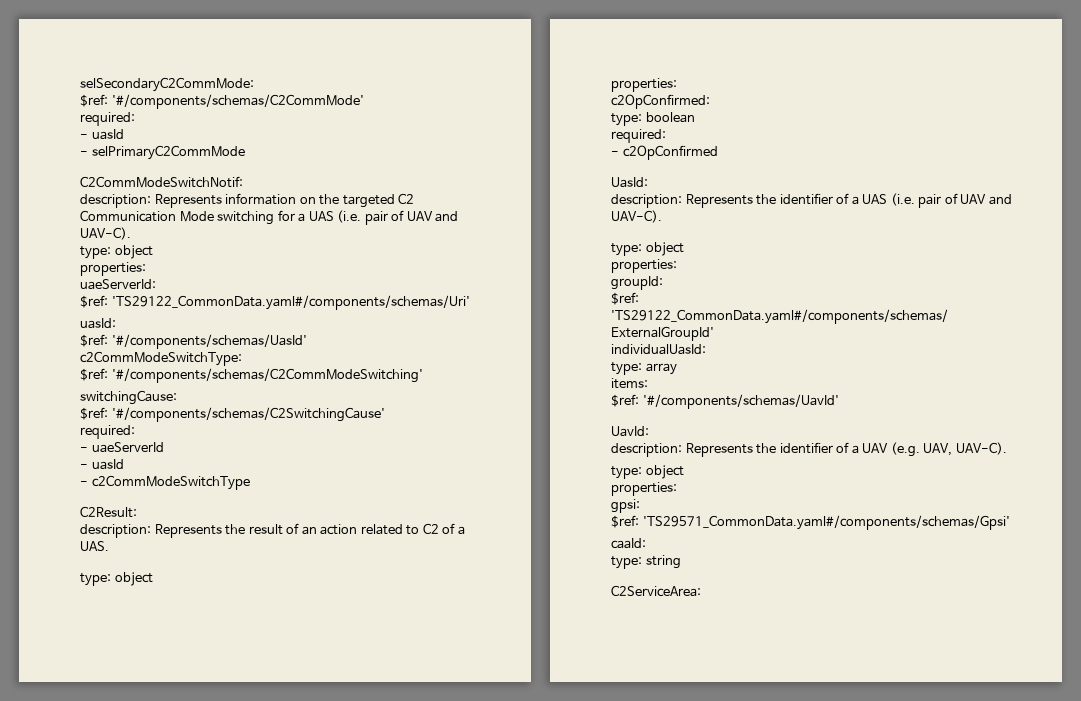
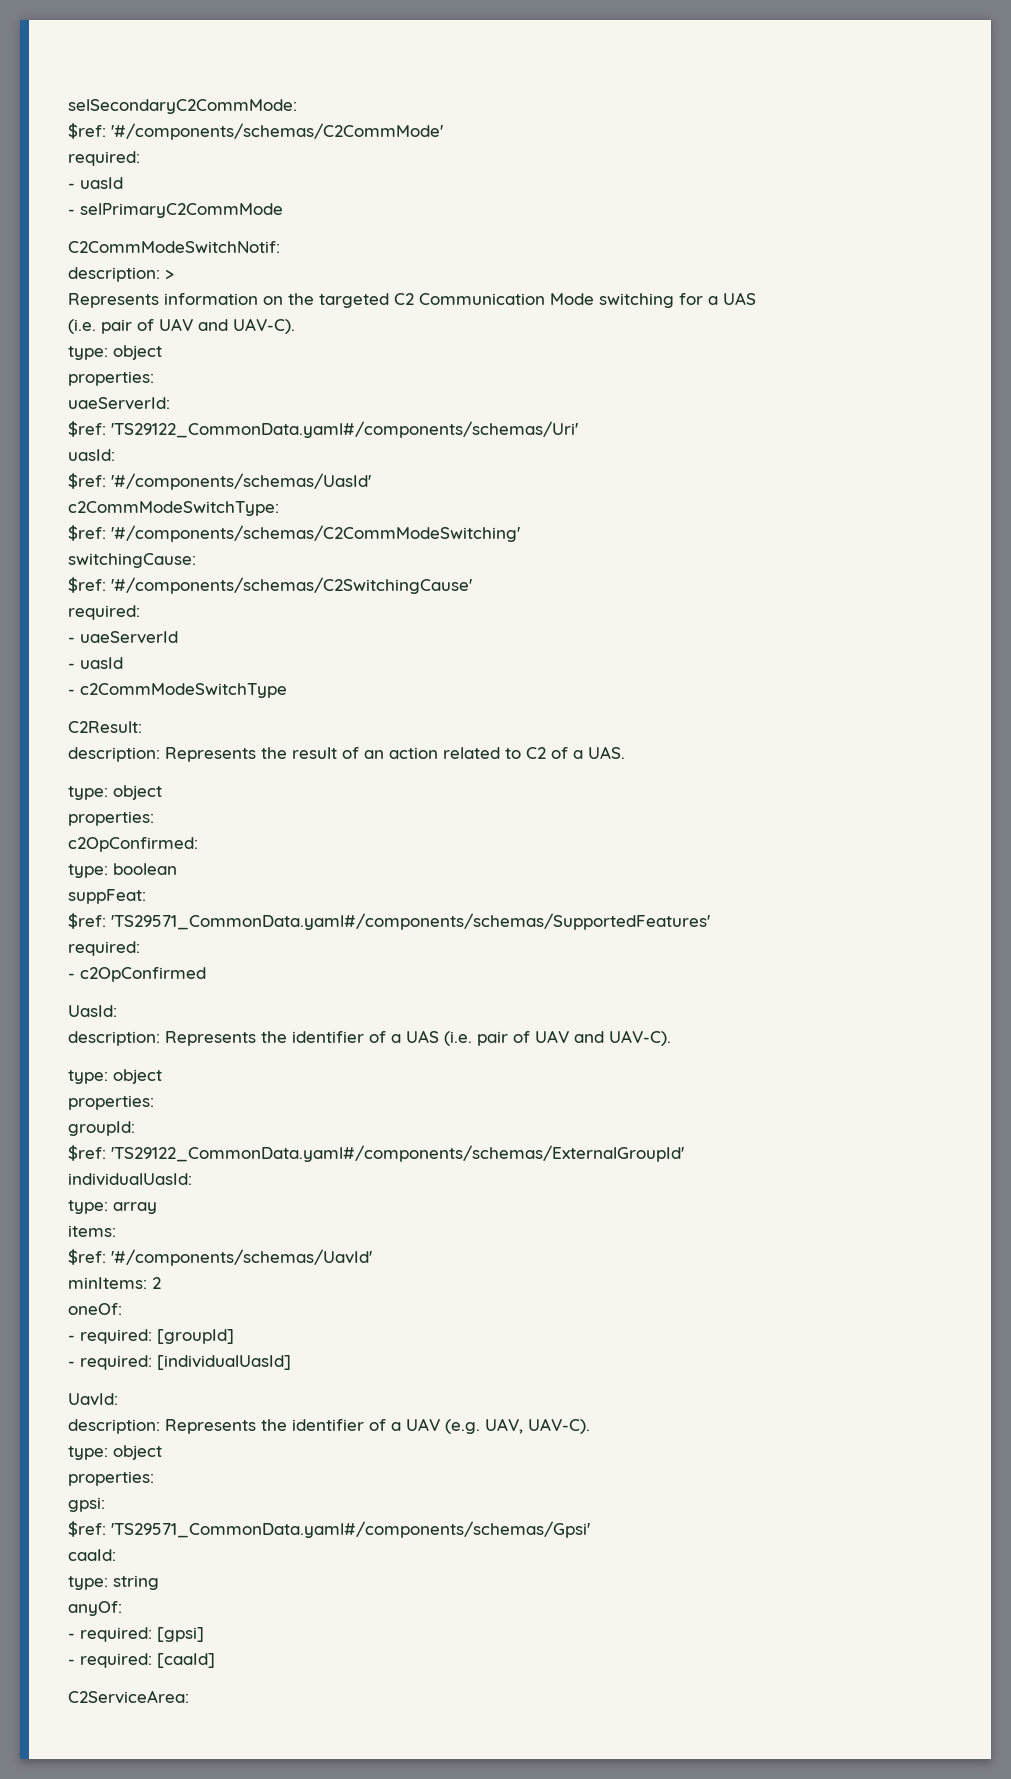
- description: Represents information on the targeted C2 Communication Mode switching for a UAS (i.e. pair of UAV and UAV-C).
+ description: >
+ Represents information on the targeted C2 Communication Mode switching for a UAS
+ (i.e. pair of UAV and UAV-C).
+ suppFeat:
+ $ref: 'TS29571_CommonData.yaml#/components/schemas/SupportedFeatures'
+ minItems: 2
+ oneOf:
+ - required: [groupId]
+ - required: [individualUasId]
+ anyOf:
+ - required: [gpsi]
+ - required: [caaId]

